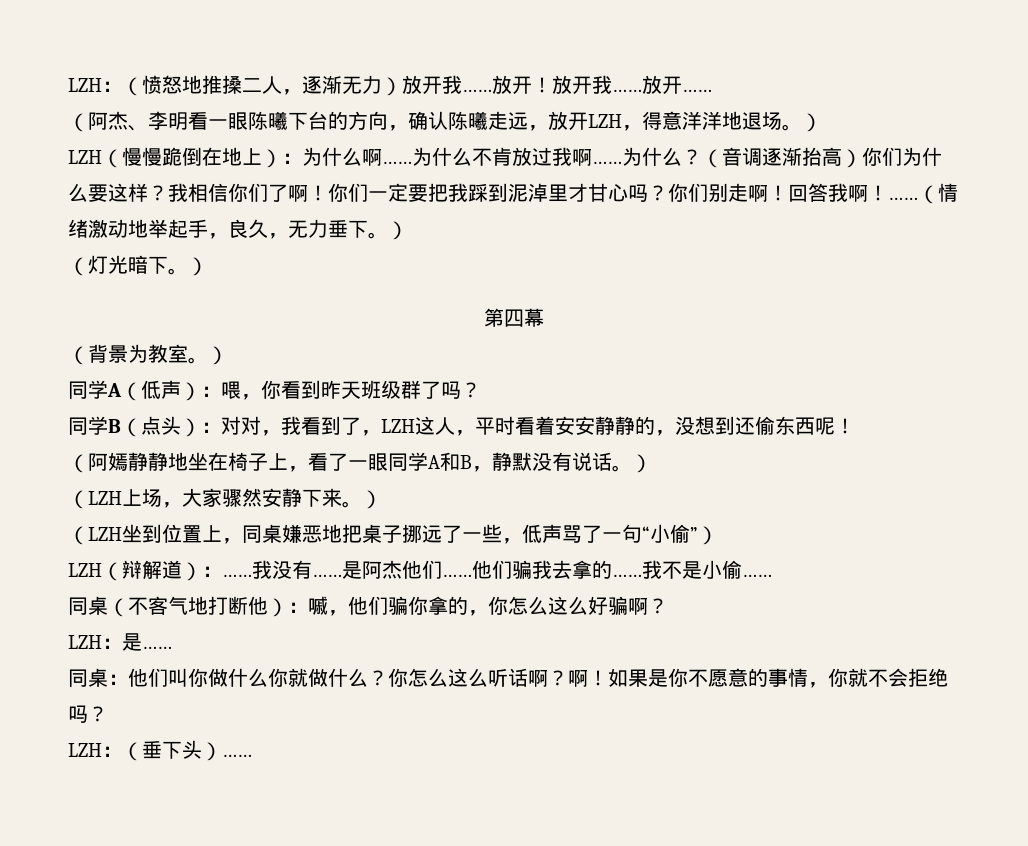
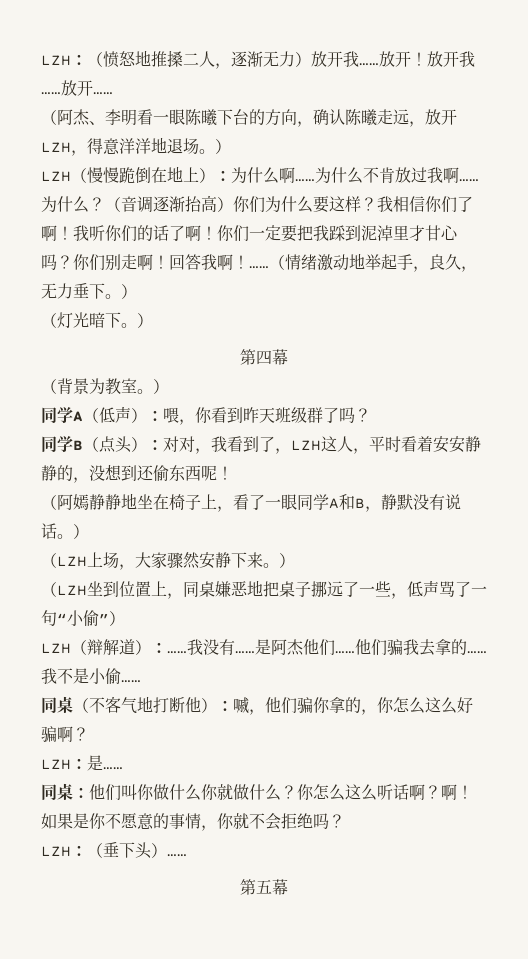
+ 我听你们的话了啊！
+ 第五幕

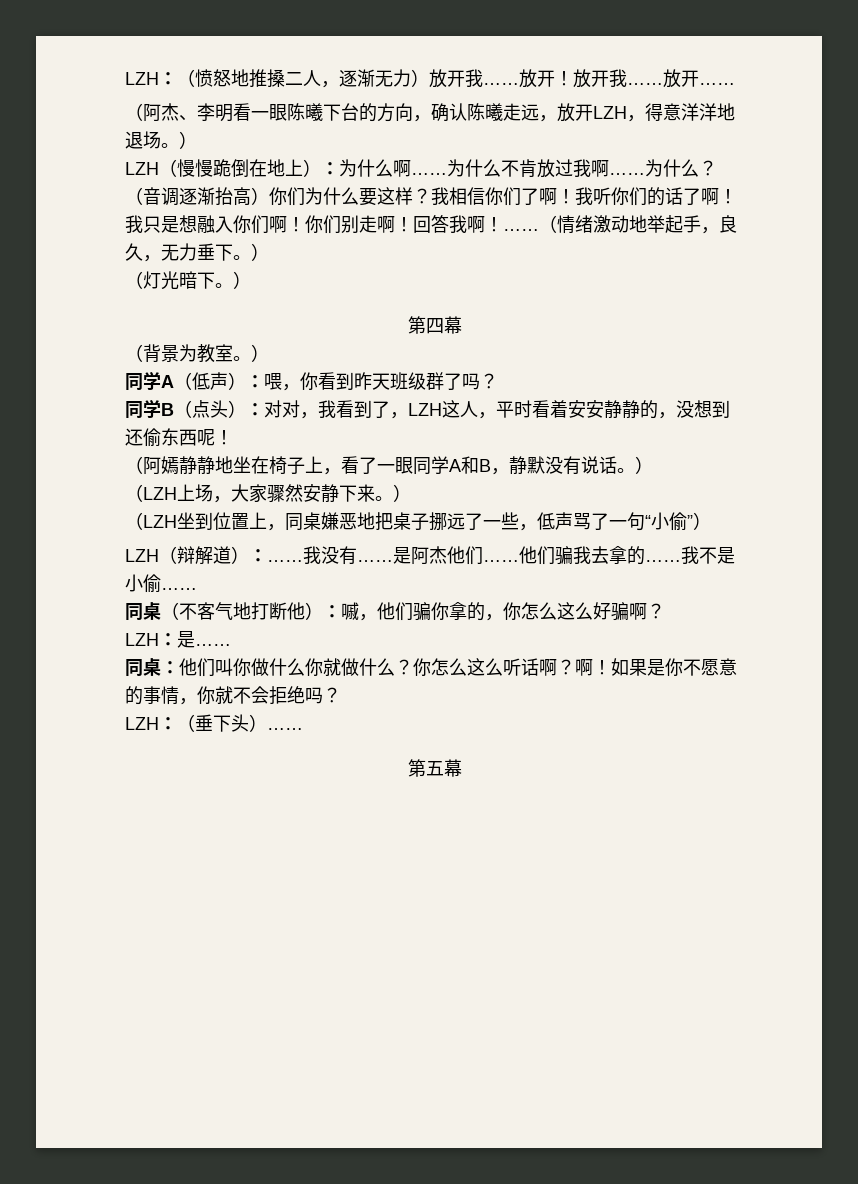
- 你们一定要把我踩到泥淖里才甘心吗？
+ 我只是想融入你们啊！

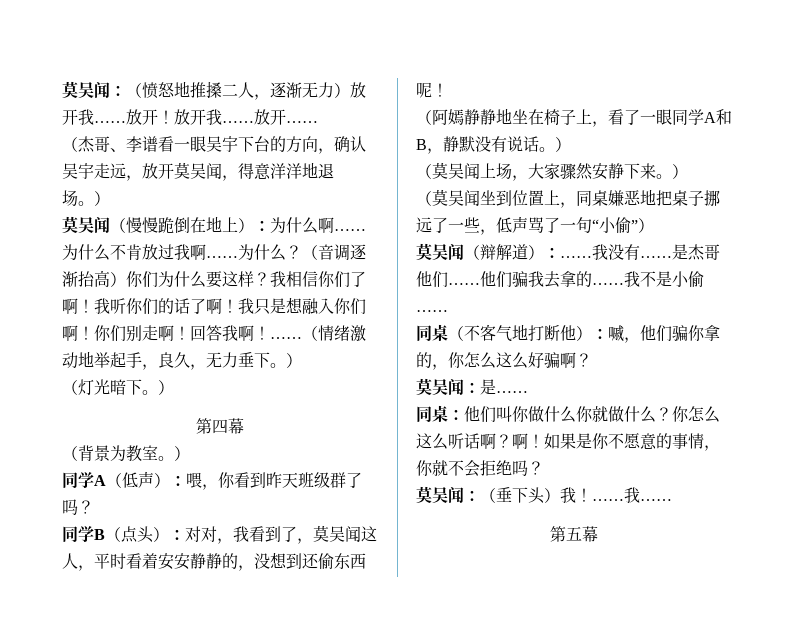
- LZH：（愤怒地推搡二人，逐渐无力）放开我……
+ 莫吴闻：（愤怒地推搡二人，逐渐无力）放开我……
- （阿杰、李明看一眼陈曦下台的方向，确认陈曦走远，放开LZH，得意洋洋地退场。）
+ （杰哥、李谱看一眼吴宇下台的方向，确认吴宇走远，放开莫吴闻，得意洋洋地退场。）
- LZH（慢慢跪倒在地上）：为什么啊……
+ 莫吴闻（慢慢跪倒在地上）：为什么啊……
- 同学B（点头）：对对，我看到了，LZH这人，平时看着安安静静的，没想到还偷东西呢！
+ 同学B（点头）：对对，我看到了，莫吴闻这人，平时看着安安静静的，没想到还偷东西呢！
- （LZH上场，大家骤然安静下来。）
+ （莫吴闻上场，大家骤然安静下来。）
- （LZH坐到位置上，同桌嫌恶地把桌子挪远了一些，低声骂了一句“小偷”）
+ （莫吴闻坐到位置上，同桌嫌恶地把桌子挪远了一些，低声骂了一句“小偷”）
- LZH（辩解道）：……
+ 莫吴闻（辩解道）：……
- 是阿杰他们……
+ 是杰哥他们……
- LZH：是……
+ 莫吴闻：是……
- LZH：（垂下头）……
+ 莫吴闻：（垂下头）我！……我……

